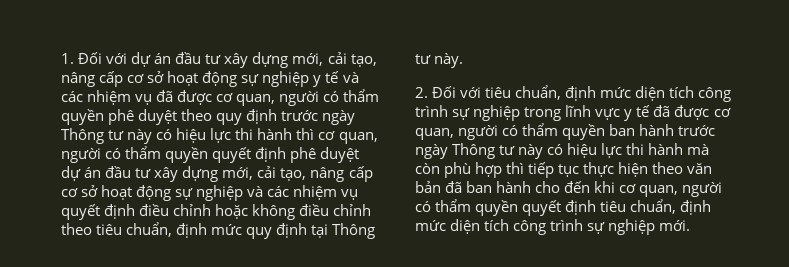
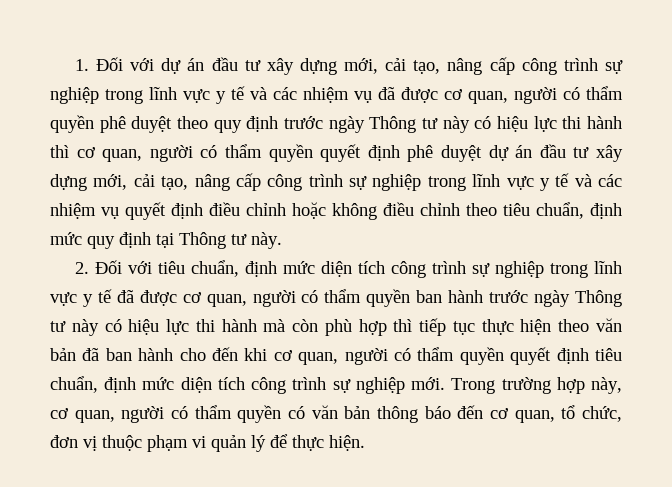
- 1. Đối với dự án đầu tư xây dựng mới, cải tạo, nâng cấp cơ sở hoạt động sự nghiệp y tế và các nhiệm vụ đã được cơ quan, người có thẩm quyền phê duyệt theo quy định trước ngày Thông tư này có hiệu lực thi hành thì cơ quan, người có thẩm quyền quyết định phê duyệt dự án đầu tư xây dựng mới, cải tạo, nâng cấp cơ sở hoạt động sự nghiệp và các nhiệm vụ quyết định điều chỉnh hoặc không điều chỉnh theo tiêu chuẩn, định mức quy định tại Thông tư này.
+ 1. Đối với dự án đầu tư xây dựng mới, cải tạo, nâng cấp công trình sự nghiệp trong lĩnh vực y tế và các nhiệm vụ đã được cơ quan, người có thẩm quyền phê duyệt theo quy định trước ngày Thông tư này có hiệu lực thi hành thì cơ quan, người có thẩm quyền quyết định phê duyệt dự án đầu tư xây dựng mới, cải tạo, nâng cấp công trình sự nghiệp trong lĩnh vực y tế và các nhiệm vụ quyết định điều chỉnh hoặc không điều chỉnh theo tiêu chuẩn, định mức quy định tại Thông tư này.
+ Trong trường hợp này, cơ quan, người có thẩm quyền có văn bản thông báo đến cơ quan, tổ chức, đơn vị thuộc phạm vi quản lý để thực hiện.

